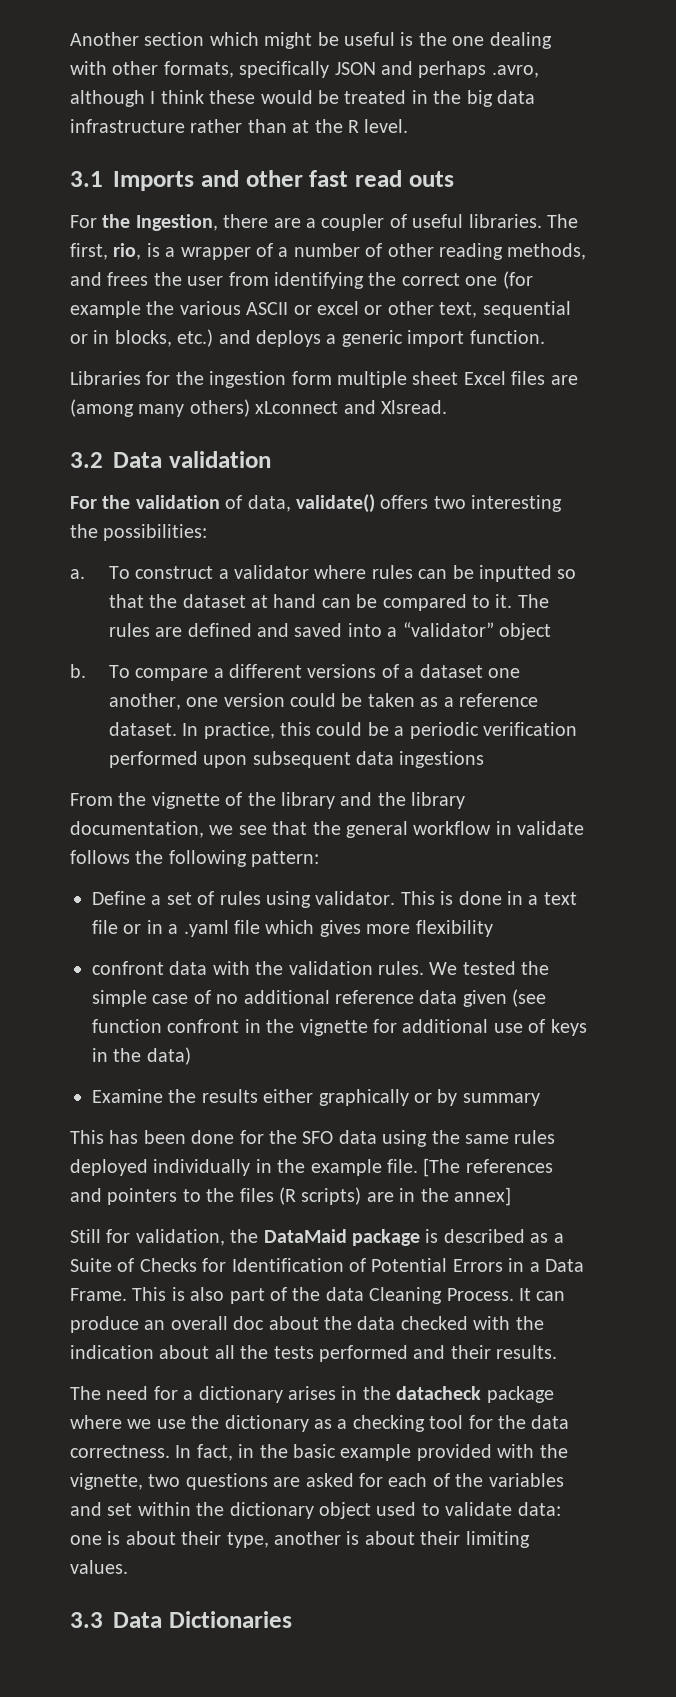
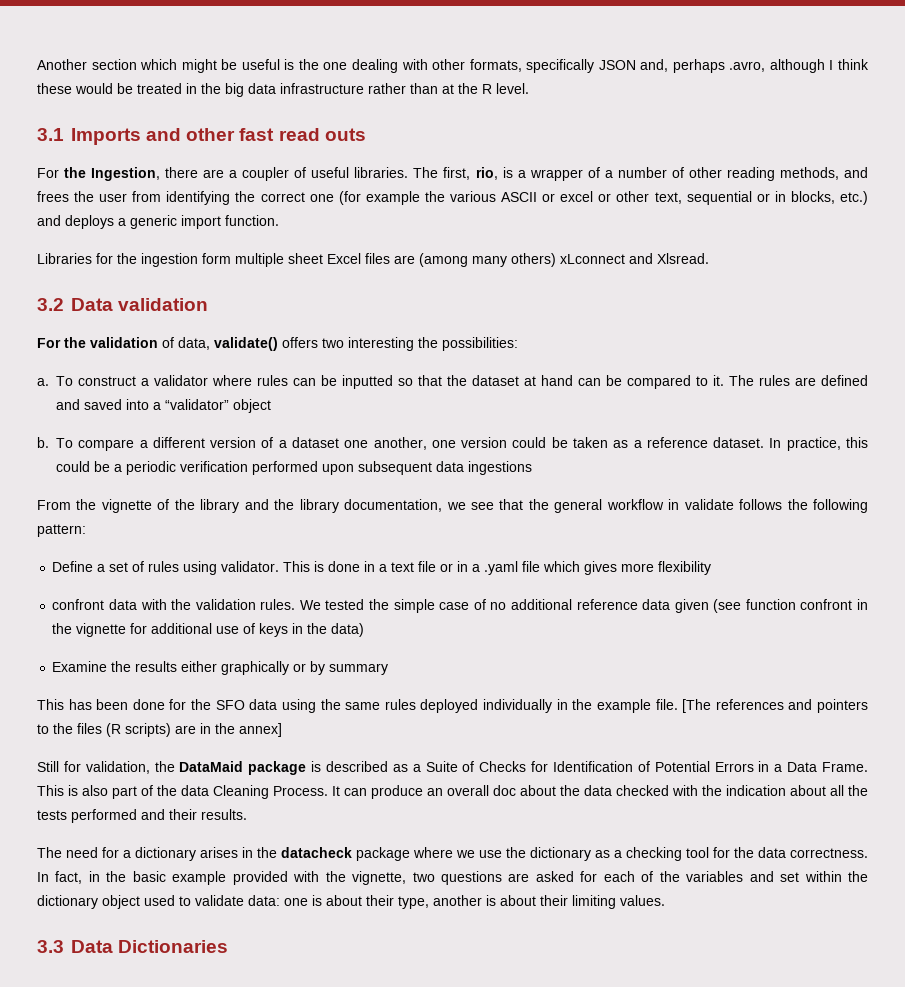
- Another section which might be useful is the one dealing with other formats, specifically JSON and perhaps .avro, although I think these would be treated in the big data infrastructure rather than at the R level.
+ Another section which might be useful is the one dealing with other formats, specifically JSON and, perhaps .avro, although I think these would be treated in the big data infrastructure rather than at the R level.
- To compare a different versions of a dataset one another, one version could be taken as a reference dataset.
+ To compare a different version of a dataset one another, one version could be taken as a reference dataset.

